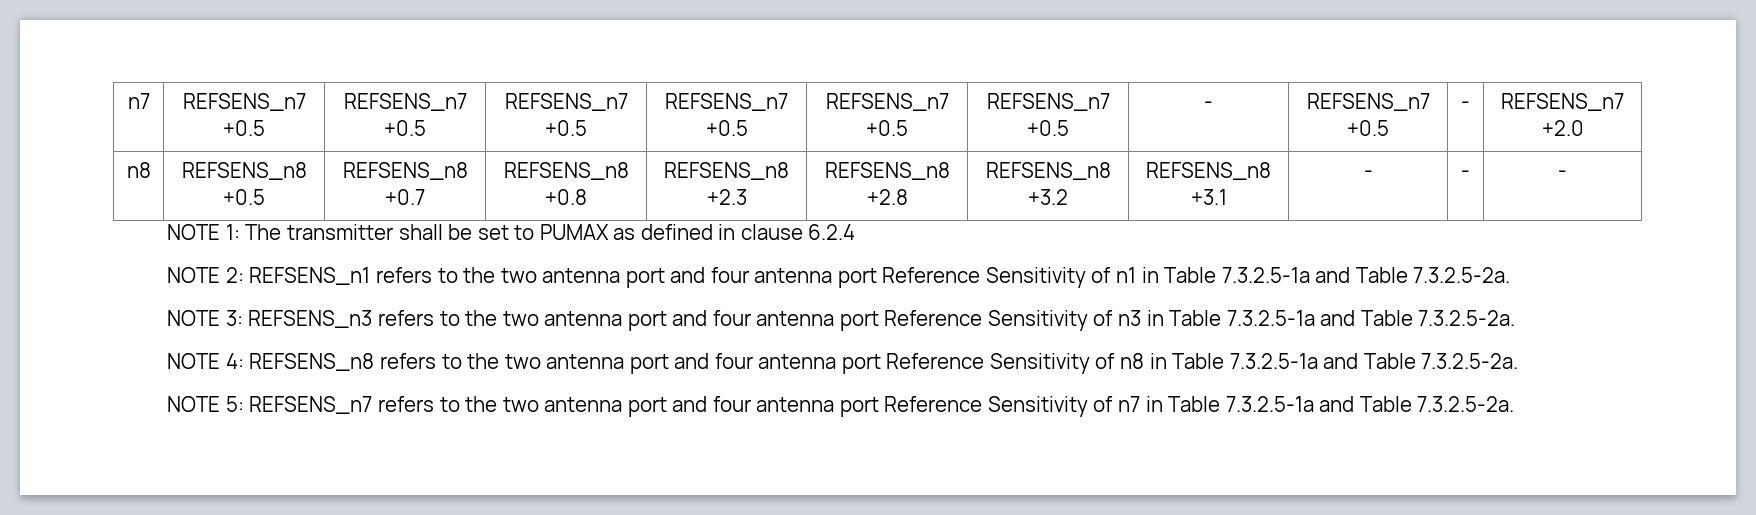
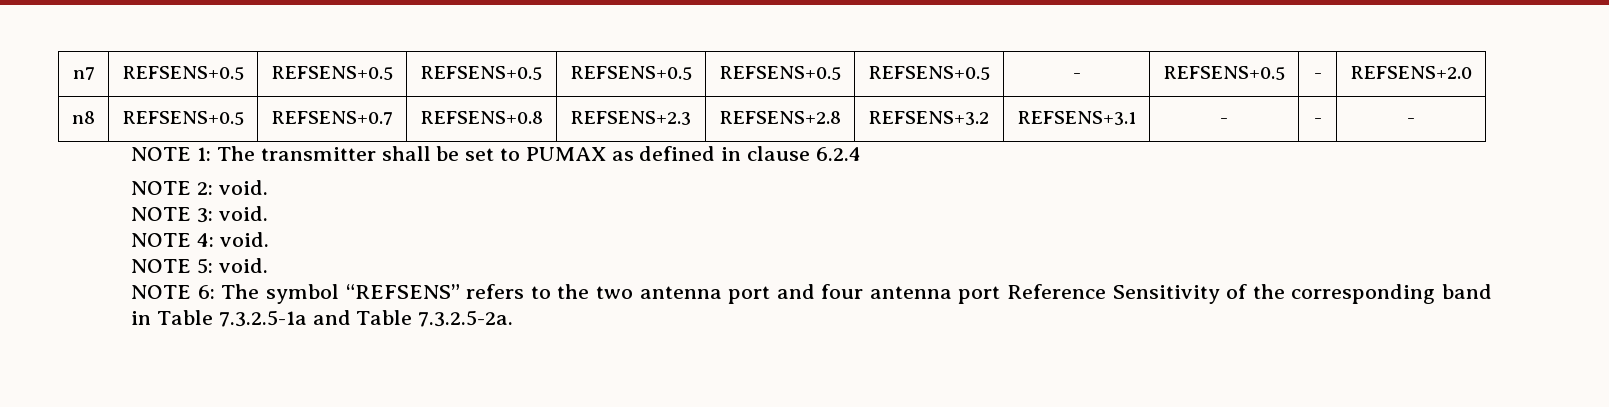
- n7 | REFSENS_n7 +0.5 | REFSENS_n7 +0.5 | REFSENS_n7 +0.5 | REFSENS_n7 +0.5 | REFSENS_n7 +0.5 | REFSENS_n7 +0.5 | - | REFSENS_n7 +0.5 | - | REFSENS_n7 +2.0
+ n7 | REFSENS+0.5 | REFSENS+0.5 | REFSENS+0.5 | REFSENS+0.5 | REFSENS+0.5 | REFSENS+0.5 | - | REFSENS+0.5 | - | REFSENS+2.0
- n8 | REFSENS_n8 +0.5 | REFSENS_n8 +0.7 | REFSENS_n8 +0.8 | REFSENS_n8 +2.3 | REFSENS_n8 +2.8 | REFSENS_n8 +3.2 | REFSENS_n8 +3.1 | - | - | -
+ n8 | REFSENS+0.5 | REFSENS+0.7 | REFSENS+0.8 | REFSENS+2.3 | REFSENS+2.8 | REFSENS+3.2 | REFSENS+3.1 | - | - | -
- NOTE 2: REFSENS_n1 refers to the two antenna port and four antenna port Reference Sensitivity of n1 in Table 7.3.2.5-1a and Table 7.3.2.5-2a.
- NOTE 3: REFSENS_n3 refers to the two antenna port and four antenna port Reference Sensitivity of n3 in Table 7.3.2.5-1a and Table 7.3.2.5-2a.
- NOTE 4: REFSENS_n8 refers to the two antenna port and four antenna port Reference Sensitivity of n8 in Table 7.3.2.5-1a and Table 7.3.2.5-2a.
- NOTE 5: REFSENS_n7 refers to the two antenna port and four antenna port Reference Sensitivity of n7 in Table 7.3.2.5-1a and Table 7.3.2.5-2a.
+ NOTE 2: void.
+ NOTE 3: void.
+ NOTE 4: void.
+ NOTE 5: void.
+ NOTE 6: The symbol “REFSENS” refers to the two antenna port and four antenna port Reference Sensitivity of the corresponding band in Table 7.3.2.5-1a and Table 7.3.2.5-2a.

